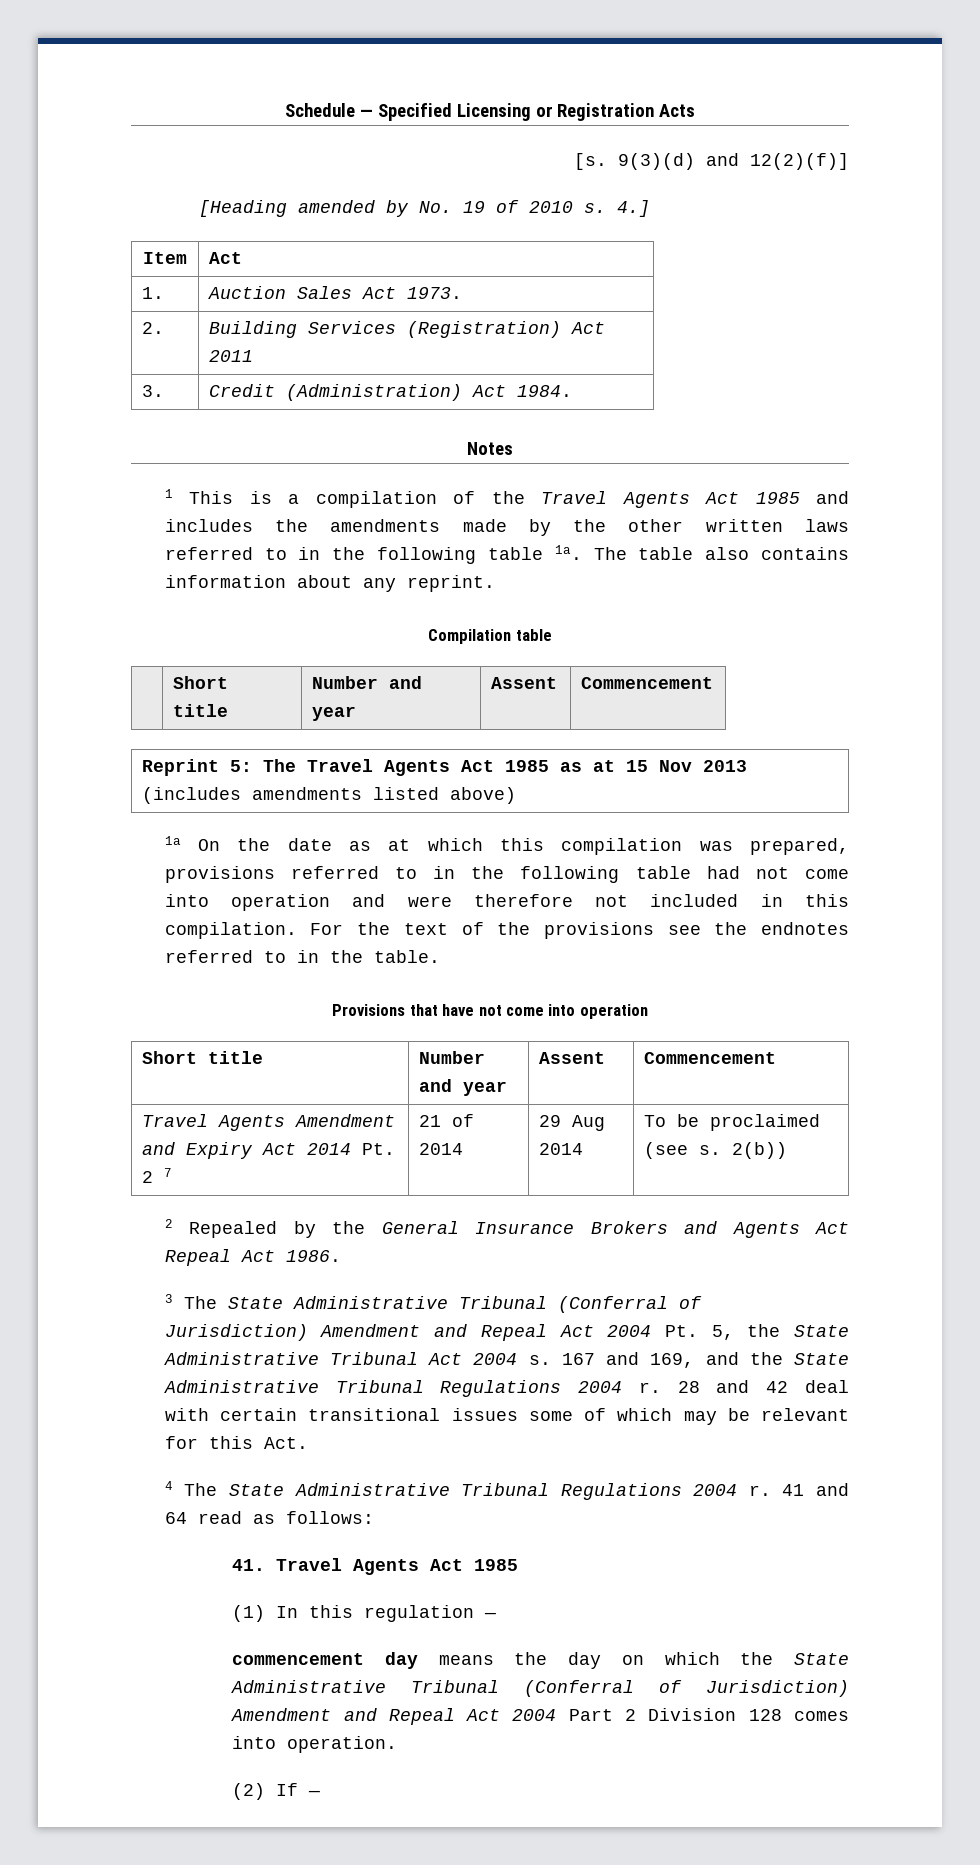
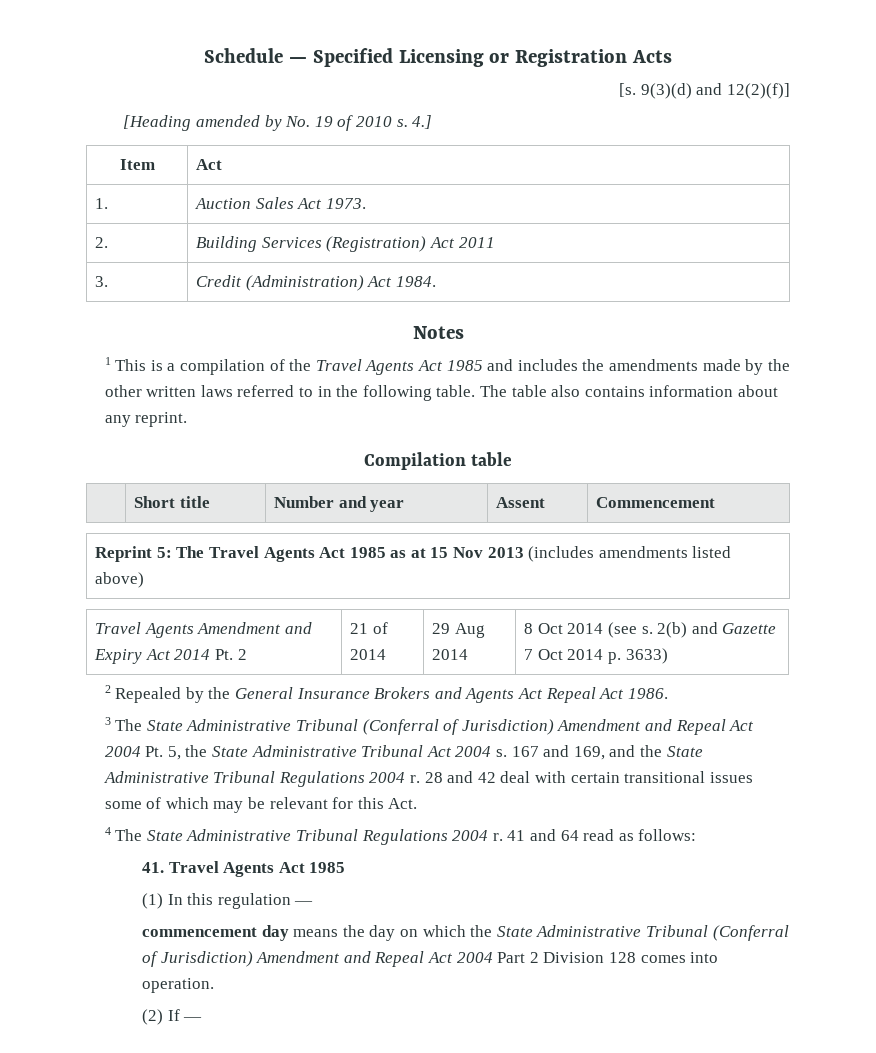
- 1 This is a compilation of the Travel Agents Act 1985 and includes the amendments made by the other written laws referred to in the following table 1a.
+ 1 This is a compilation of the Travel Agents Act 1985 and includes the amendments made by the other written laws referred to in the following table.
- 1a On the date as at which this compilation was prepared, provisions referred to in the following table had not come into operation and were therefore not included in this compilation. For the text of the provisions see the endnotes referred to in the table.
- Provisions that have not come into operation
- Short title | Number and year | Assent | Commencement
- Travel Agents Amendment and Expiry Act 2014 Pt. 2 7 | 21 of 2014 | 29 Aug 2014 | To be proclaimed (see s. 2(b))
+ Travel Agents Amendment and Expiry Act 2014 Pt. 2 | 21 of 2014 | 29 Aug 2014 | 8 Oct 2014 (see s. 2(b) and Gazette 7 Oct 2014 p. 3633)

